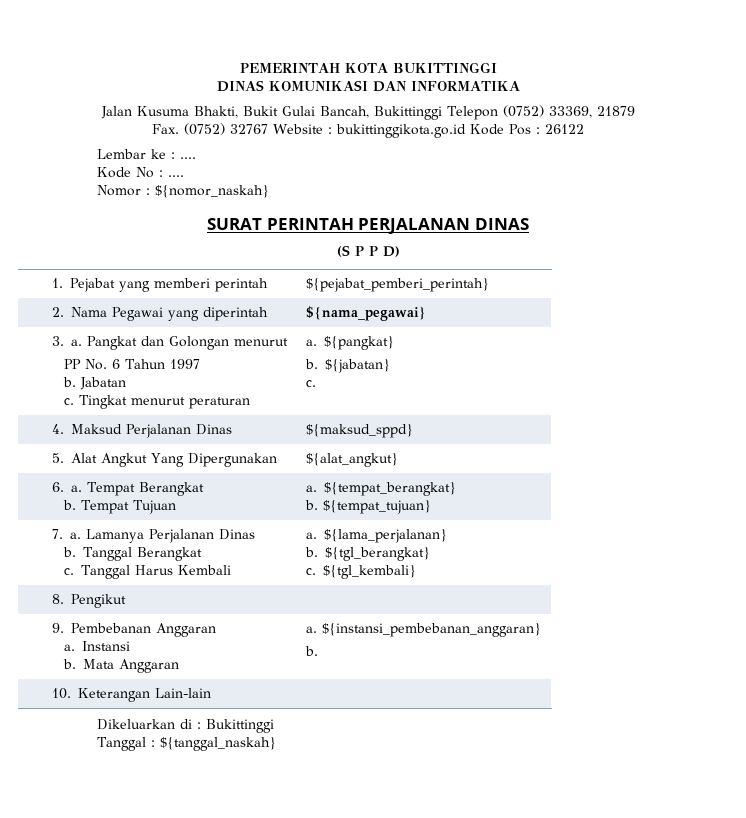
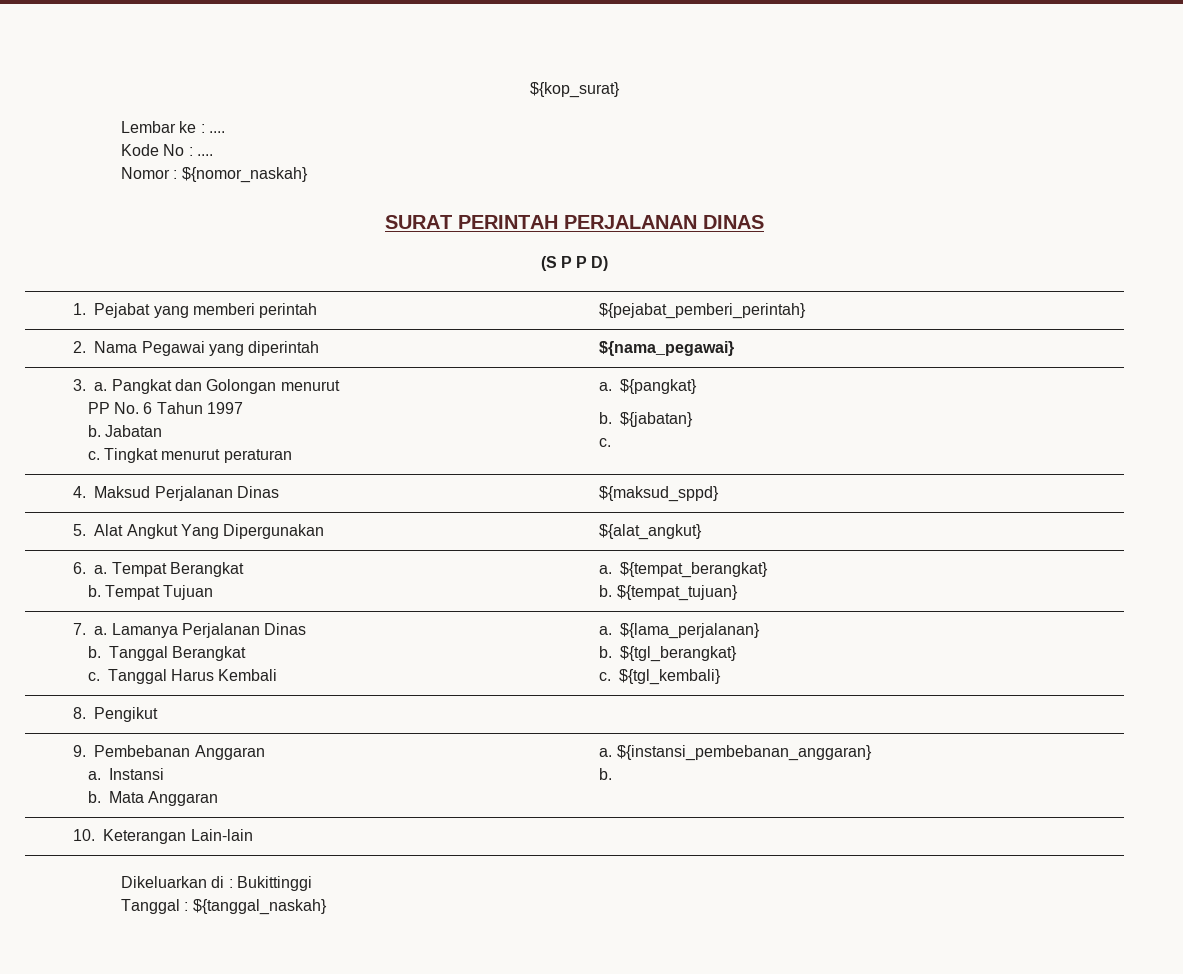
- PEMERINTAH KOTA BUKITTINGGI
- DINAS KOMUNIKASI DAN INFORMATIKA
- Jalan Kusuma Bhakti, Bukit Gulai Bancah, Bukittinggi Telepon (0752) 33369, 21879
- Fax. (0752) 32767 Website : bukittinggikota.go.id Kode Pos : 26122
+ ${kop_surat}

